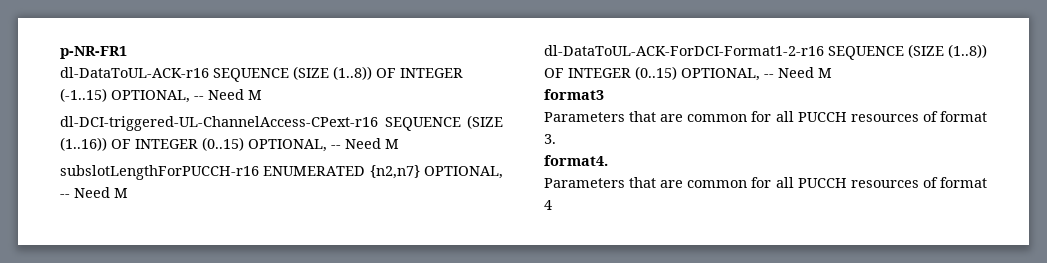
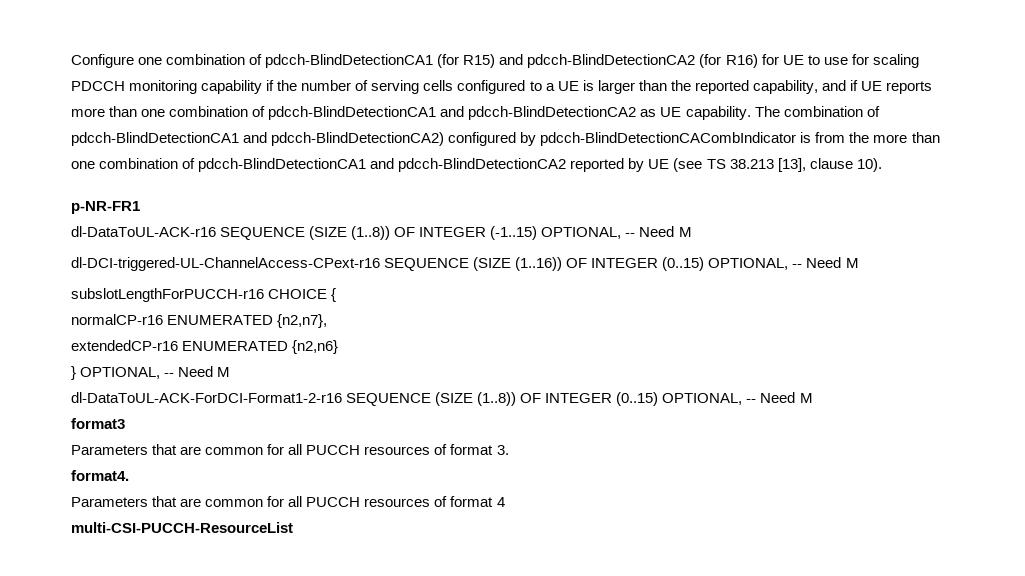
+ Configure one combination of pdcch-BlindDetectionCA1 (for R15) and pdcch-BlindDetectionCA2 (for R16) for UE to use for scaling PDCCH monitoring capability if the number of serving cells configured to a UE is larger than the reported capability, and if UE reports more than one combination of pdcch-BlindDetectionCA1 and pdcch-BlindDetectionCA2 as UE capability. The combination of pdcch-BlindDetectionCA1 and pdcch-BlindDetectionCA2) configured by pdcch-BlindDetectionCACombIndicator is from the more than one combination of pdcch-BlindDetectionCA1 and pdcch-BlindDetectionCA2 reported by UE (see TS 38.213 [13], clause 10).
- subslotLengthForPUCCH-r16 ENUMERATED {n2,n7} OPTIONAL, -- Need M
+ subslotLengthForPUCCH-r16 CHOICE {
+ normalCP-r16 ENUMERATED {n2,n7},
+ extendedCP-r16 ENUMERATED {n2,n6}
+ } OPTIONAL, -- Need M
+ multi-CSI-PUCCH-ResourceList

